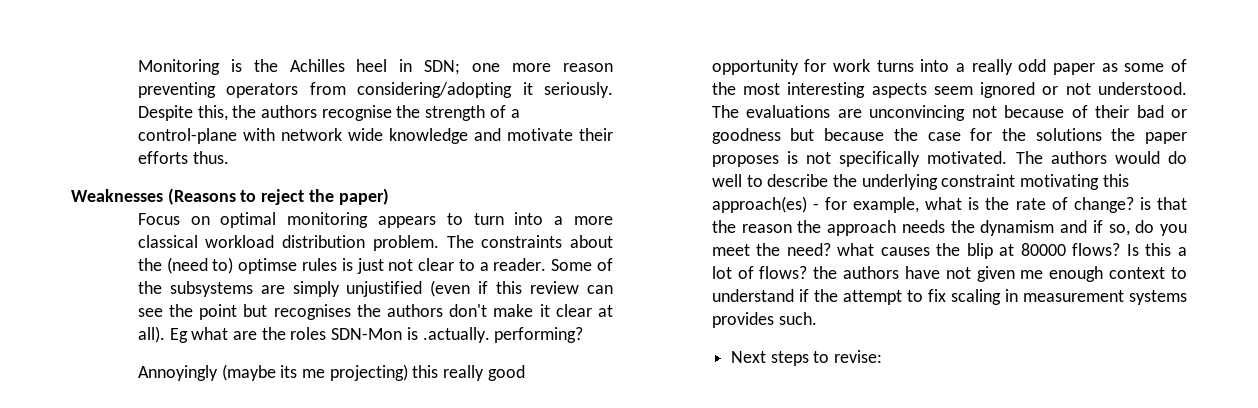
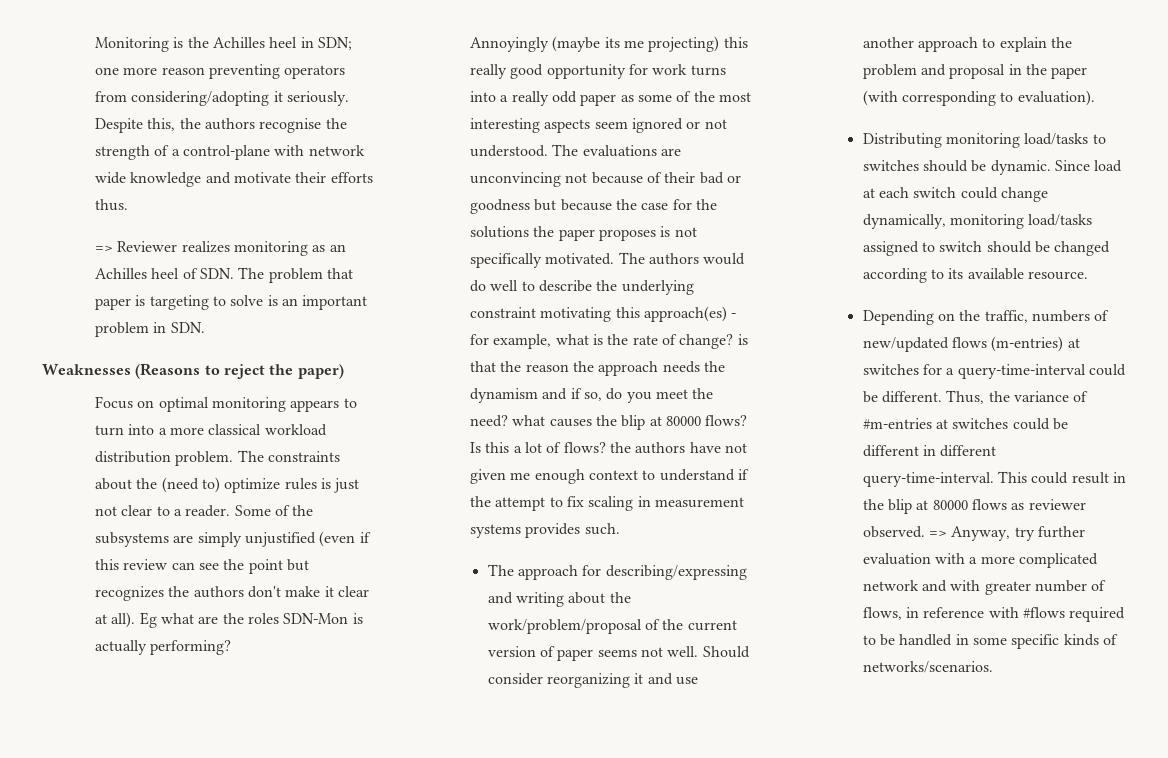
+ => Reviewer realizes monitoring as an Achilles heel of SDN. The problem that paper is targeting to solve is an important problem in SDN.
- The constraints about the (need to) optimse rules is just not clear to a reader.
+ The constraints about the (need to) optimize rules is just not clear to a reader.
- Some of the subsystems are simply unjustified (even if this review can see the point but recognises the authors don't make it clear at all).
+ Some of the subsystems are simply unjustified (even if this review can see the point but recognizes the authors don't make it clear at all).
- Eg what are the roles SDN-Mon is .actually. performing?
+ Eg what are the roles SDN-Mon is actually performing?
- Next steps to revise:
+ The approach for describing/expressing and writing about the work/problem/proposal of the current version of paper seems not well. Should consider reorganizing it and use another approach to explain the problem and proposal in the paper (with corresponding to evaluation).
+ Distributing monitoring load/tasks to switches should be dynamic. Since load at each switch could change dynamically, monitoring load/tasks assigned to switch should be changed according to its available resource.
+ Depending on the traffic, numbers of new/updated flows (m-entries) at switches for a query-time-interval could be different. Thus, the variance of #m-entries at switches could be different in different query-time-interval. This could result in the blip at 80000 flows as reviewer observed. => Anyway, try further evaluation with a more complicated network and with greater number of flows, in reference with #flows required to be handled in some specific kinds of networks/scenarios.

